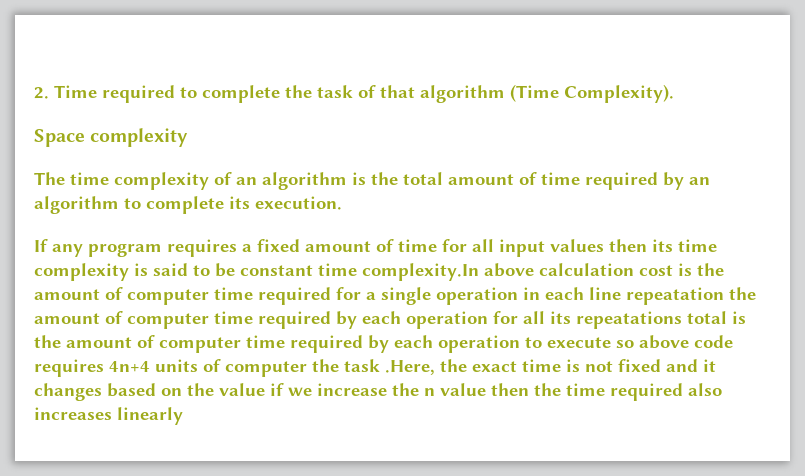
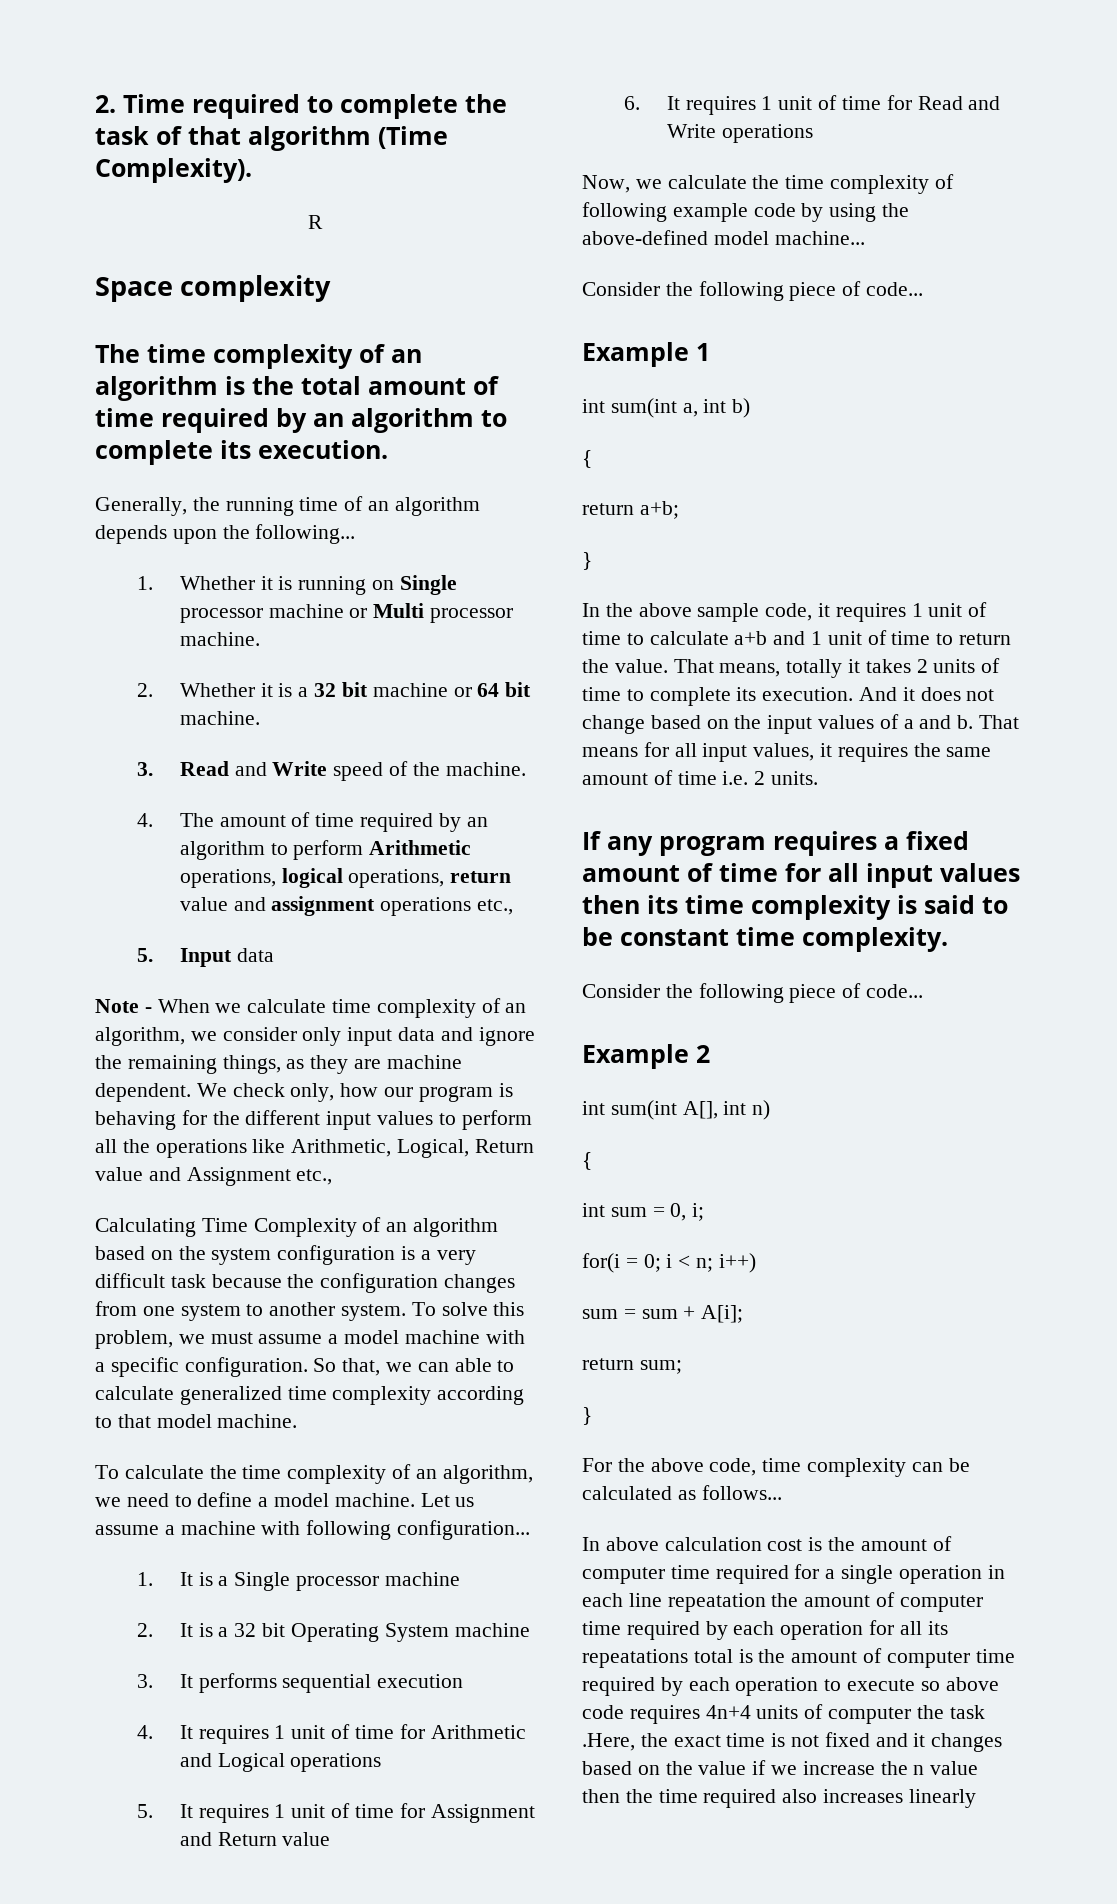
+ R
+ Generally, the running time of an algorithm depends upon the following...
+ 1. Whether it is running on Single processor machine or Multi processor machine.
+ 2. Whether it is a 32 bit machine or 64 bit machine.
+ 3. Read and Write speed of the machine.
+ 4. The amount of time required by an algorithm to perform Arithmetic operations, logical operations, return value and assignment operations etc.,
+ 5. Input data
+ Note - When we calculate time complexity of an algorithm, we consider only input data and ignore the remaining things, as they are machine dependent. We check only, how our program is behaving for the different input values to perform all the operations like Arithmetic, Logical, Return value and Assignment etc.,
+ Calculating Time Complexity of an algorithm based on the system configuration is a very difficult task because the configuration changes from one system to another system. To solve this problem, we must assume a model machine with a specific configuration. So that, we can able to calculate generalized time complexity according to that model machine.
+ To calculate the time complexity of an algorithm, we need to define a model machine. Let us assume a machine with following configuration...
+ 1. It is a Single processor machine
+ 2. It is a 32 bit Operating System machine
+ 3. It performs sequential execution
+ 4. It requires 1 unit of time for Arithmetic and Logical operations
+ 5. It requires 1 unit of time for Assignment and Return value
+ 6. It requires 1 unit of time for Read and Write operations
+ Now, we calculate the time complexity of following example code by using the above-defined model machine...
+ Consider the following piece of code...
+ Example 1
+ int sum(int a, int b)
+ {
+ return a+b;
+ }
+ In the above sample code, it requires 1 unit of time to calculate a+b and 1 unit of time to return the value. That means, totally it takes 2 units of time to complete its execution. And it does not change based on the input values of a and b. That means for all input values, it requires the same amount of time i.e. 2 units.
- If any program requires a fixed amount of time for all input values then its time complexity is said to be constant time complexity.In above calculation cost is the amount of computer time required for a single operation in each line repeatation the amount of computer time required by each operation for all its repeatations total is the amount of computer time required by each operation to execute so above code requires 4n+4 units of computer the task .Here, the exact time is not fixed and it changes based on the value if we increase the n value then the time required also increases linearly
+ If any program requires a fixed amount of time for all input values then its time complexity is said to be constant time complexity.
+ Consider the following piece of code...
+ Example 2
+ int sum(int A[], int n)
+ {
+ int sum = 0, i;
+ for(i = 0; i < n; i++)
+ sum = sum + A[i];
+ return sum;
+ }
+ For the above code, time complexity can be calculated as follows...
+ In above calculation cost is the amount of computer time required for a single operation in each line repeatation the amount of computer time required by each operation for all its repeatations total is the amount of computer time required by each operation to execute so above code requires 4n+4 units of computer the task .Here, the exact time is not fixed and it changes based on the value if we increase the n value then the time required also increases linearly

